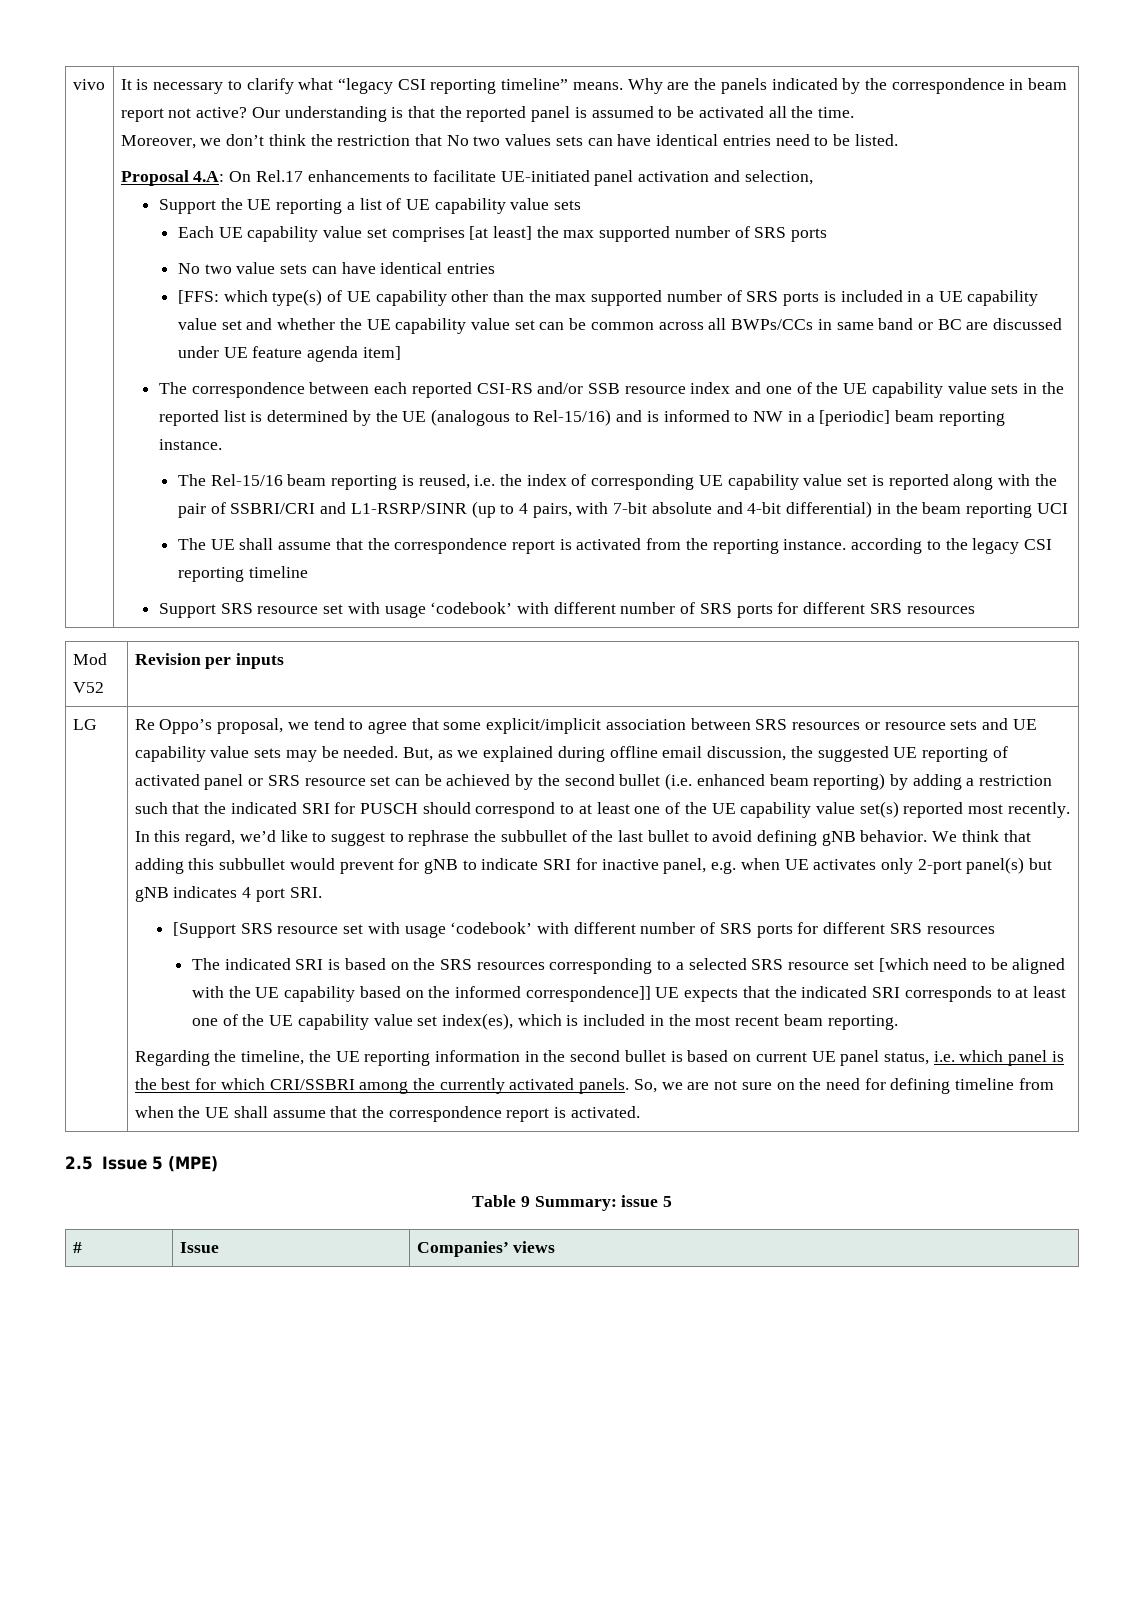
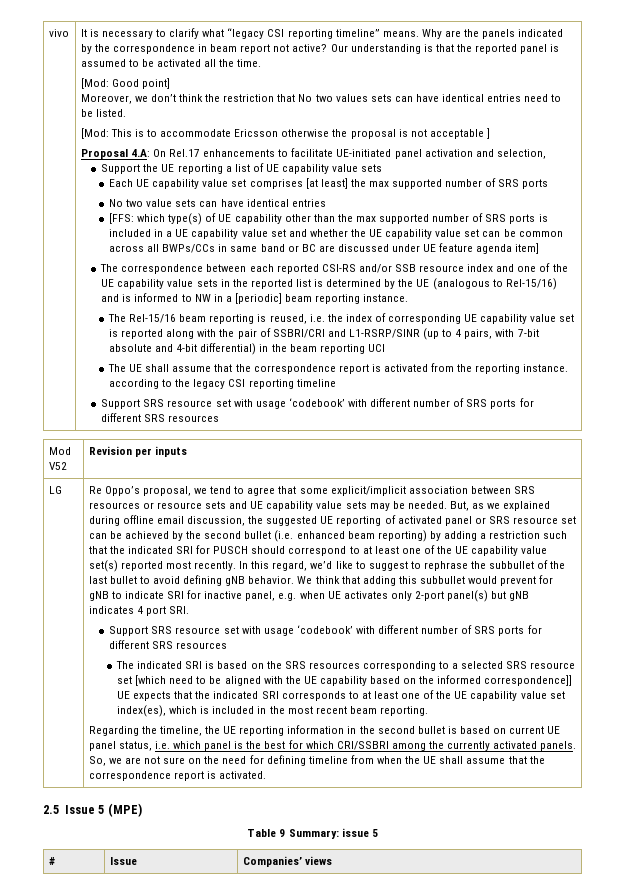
+ [Mod: Good point]
+ [Mod: This is to accommodate Ericsson otherwise the proposal is not acceptable ]
  We think that adding this subbullet would prevent for gNB to indicate SRI for inactive panel, e.g. when UE activates only 2-port panel(s) but gNB indicates 4 port SRI.
- [Support SRS resource set with usage ‘codebook’ with different number of SRS ports for different SRS resources
+ Support SRS resource set with usage ‘codebook’ with different number of SRS ports for different SRS resources

